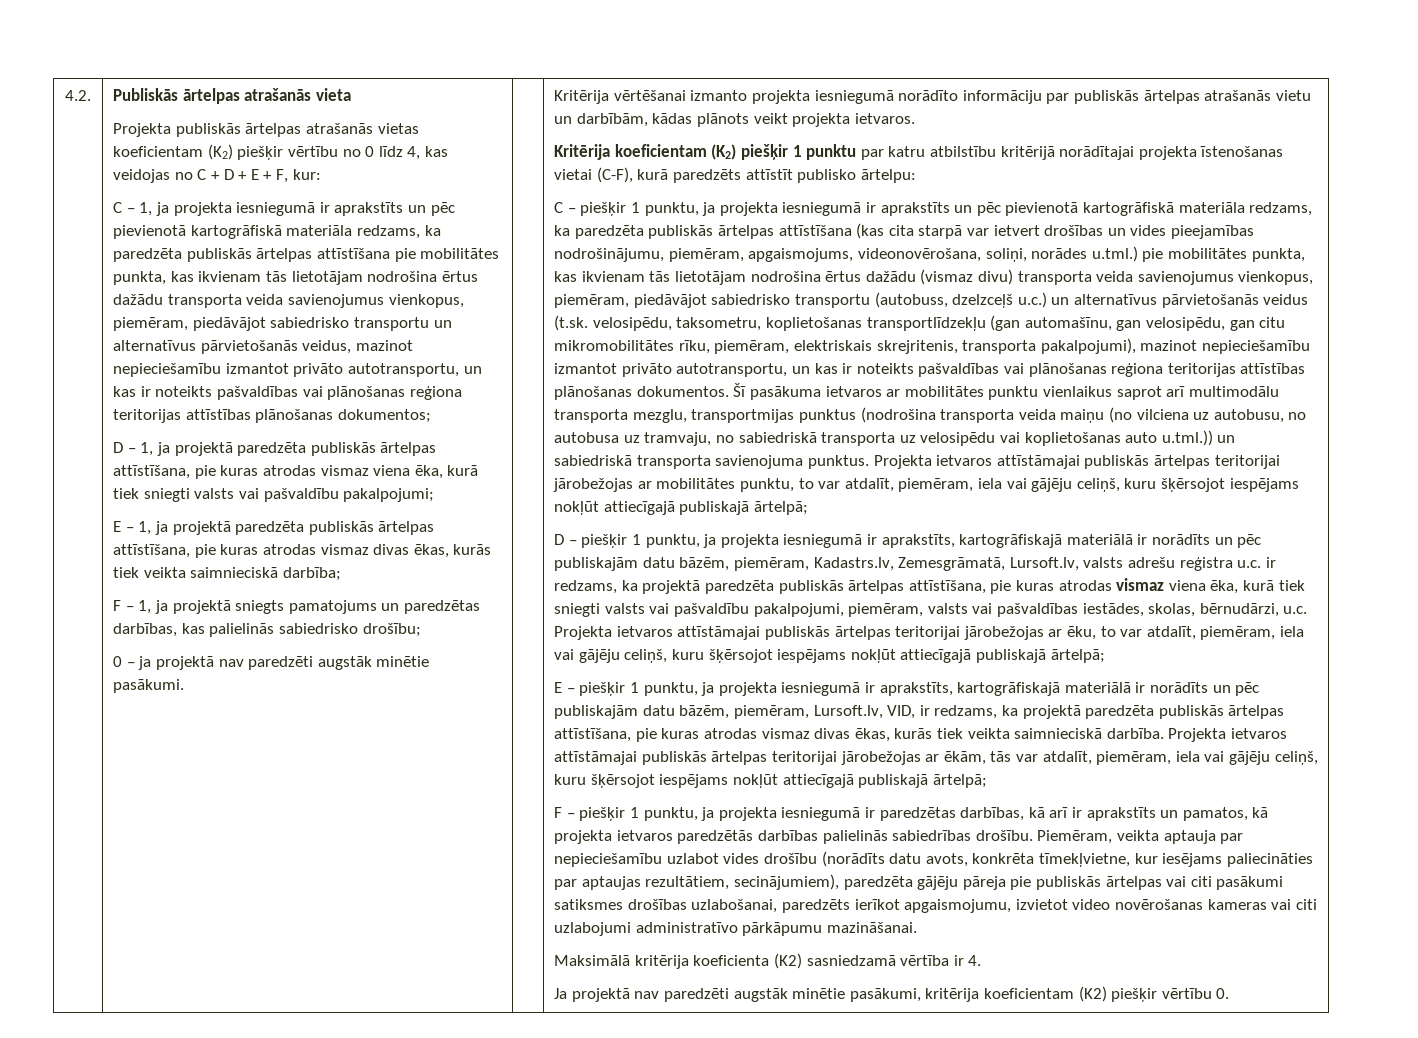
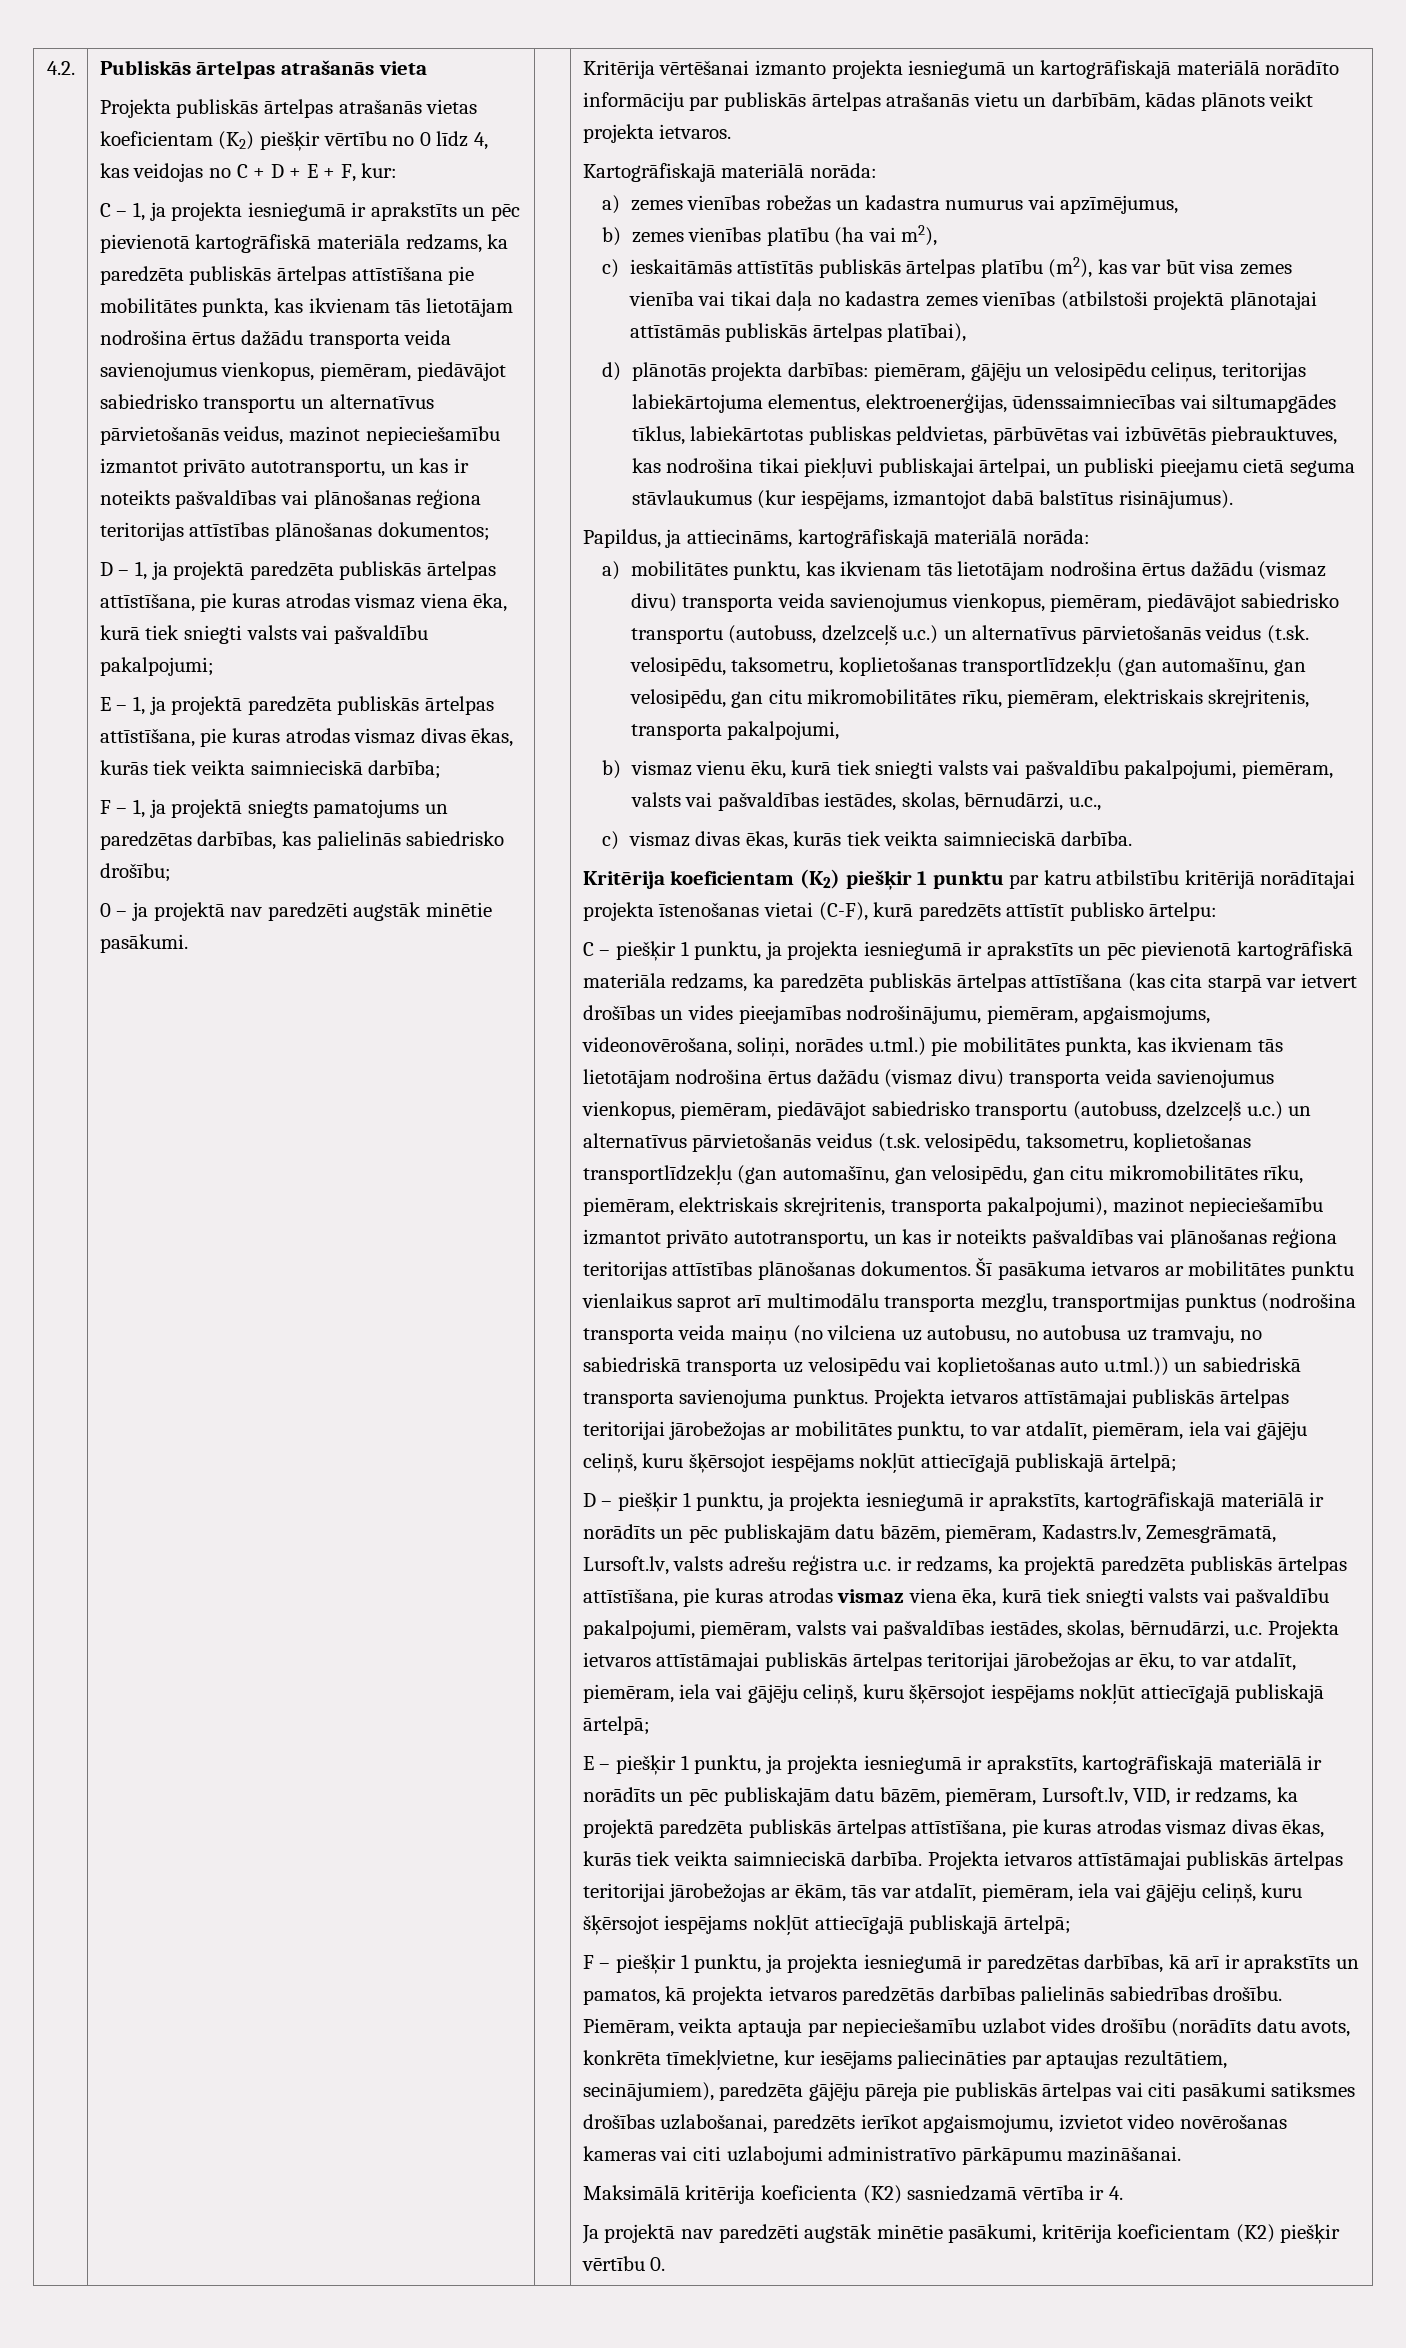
- Kritērija vērtēšanai izmanto projekta iesniegumā norādīto informāciju par publiskās ārtelpas atrašanās vietu un darbībām, kādas plānots veikt projekta ietvaros.
+ Kritērija vērtēšanai izmanto projekta iesniegumā un kartogrāfiskajā materiālā norādīto informāciju par publiskās ārtelpas atrašanās vietu un darbībām, kādas plānots veikt projekta ietvaros.
+ Kartogrāfiskajā materiālā norāda:
+ a) zemes vienības robežas un kadastra numurus vai apzīmējumus,
+ b) zemes vienības platību (ha vai m2),
+ c) ieskaitāmās attīstītās publiskās ārtelpas platību (m2), kas var būt visa zemes vienība vai tikai daļa no kadastra zemes vienības (atbilstoši projektā plānotajai attīstāmās publiskās ārtelpas platībai),
+ d) plānotās projekta darbības: piemēram, gājēju un velosipēdu celiņus, teritorijas labiekārtojuma elementus, elektroenerģijas, ūdenssaimniecības vai siltumapgādes tīklus, labiekārtotas publiskas peldvietas, pārbūvētas vai izbūvētās piebrauktuves, kas nodrošina tikai piekļuvi publiskajai ārtelpai, un publiski pieejamu cietā seguma stāvlaukumus (kur iespējams, izmantojot dabā balstītus risinājumus).
+ Papildus, ja attiecināms, kartogrāfiskajā materiālā norāda:
+ a) mobilitātes punktu, kas ikvienam tās lietotājam nodrošina ērtus dažādu (vismaz divu) transporta veida savienojumus vienkopus, piemēram, piedāvājot sabiedrisko transportu (autobuss, dzelzceļš u.c.) un alternatīvus pārvietošanās veidus (t.sk. velosipēdu, taksometru, koplietošanas transportlīdzekļu (gan automašīnu, gan velosipēdu, gan citu mikromobilitātes rīku, piemēram, elektriskais skrejritenis, transporta pakalpojumi,
+ b) vismaz vienu ēku, kurā tiek sniegti valsts vai pašvaldību pakalpojumi, piemēram, valsts vai pašvaldības iestādes, skolas, bērnudārzi, u.c.,
+ c) vismaz divas ēkas, kurās tiek veikta saimnieciskā darbība.

